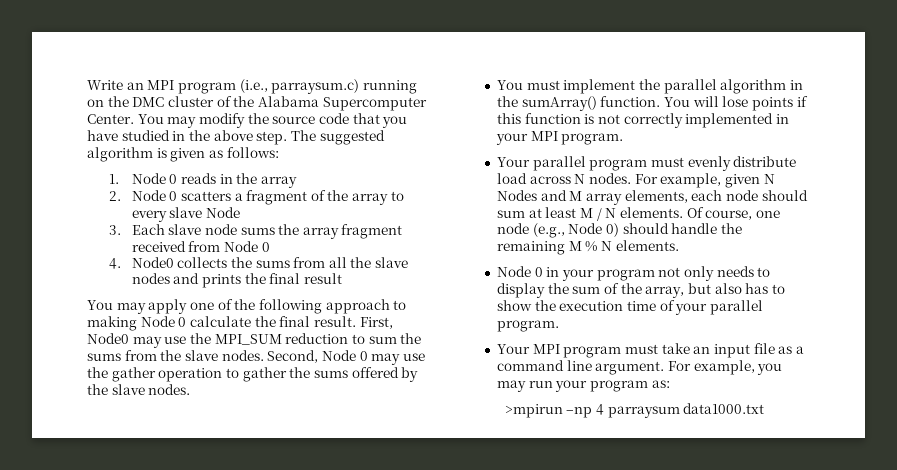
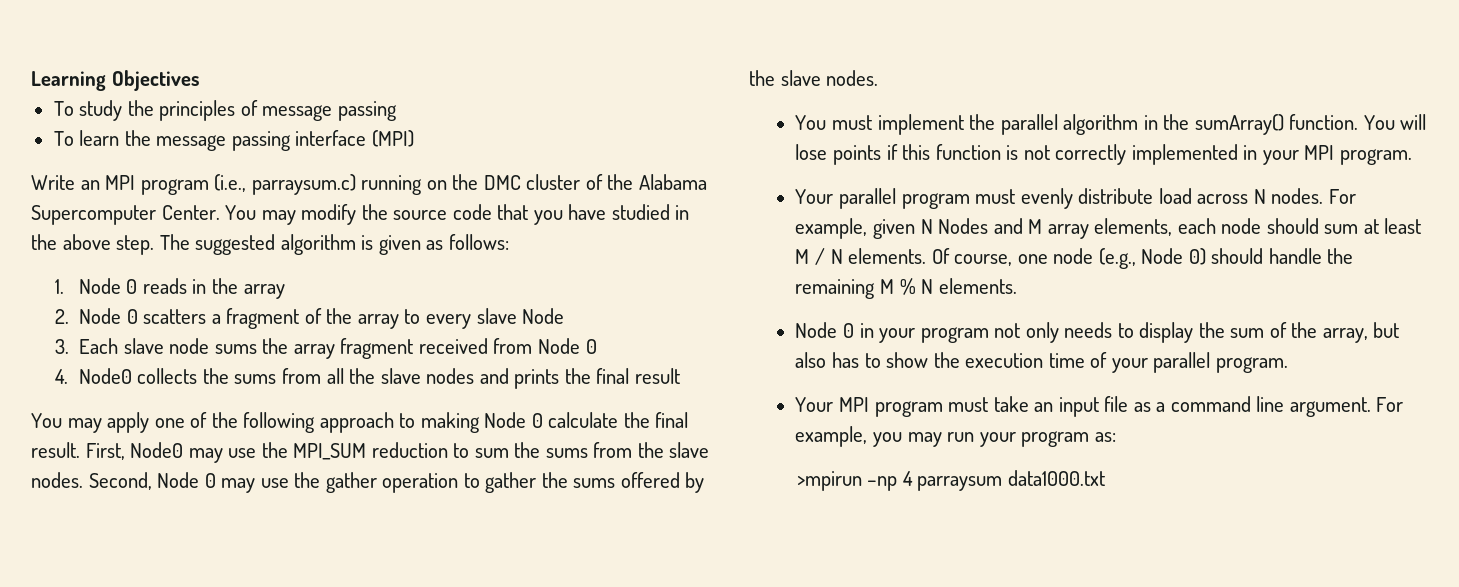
+ Learning Objectives
+ To study the principles of message passing
+ To learn the message passing interface (MPI)

